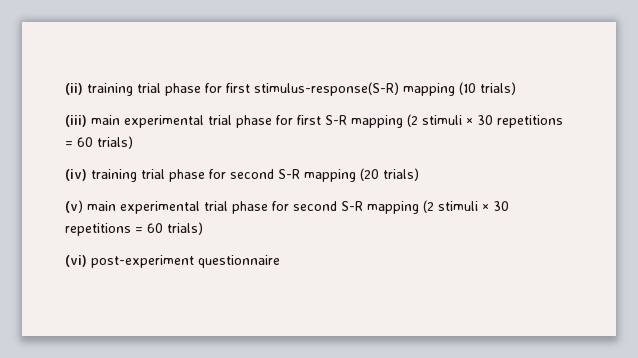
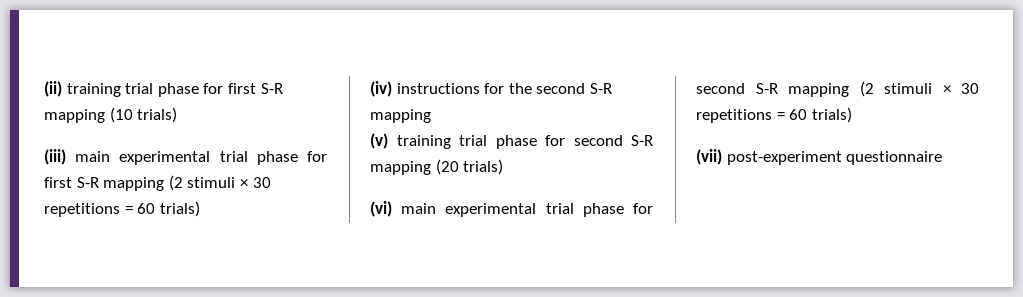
- (ii) training trial phase for first stimulus-response(S-R) mapping (10 trials)
+ (ii) training trial phase for first S-R mapping (10 trials)
- (iv) training trial phase for second S-R mapping (20 trials)
+ (iv) instructions for the second S-R mapping
+ (v) training trial phase for second S-R mapping (20 trials)
- (v) main experimental trial phase for second S-R mapping (2 stimuli × 30 repetitions = 60 trials)
+ (vi) main experimental trial phase for second S-R mapping (2 stimuli × 30 repetitions = 60 trials)
- (vi) post-experiment questionnaire
+ (vii) post-experiment questionnaire

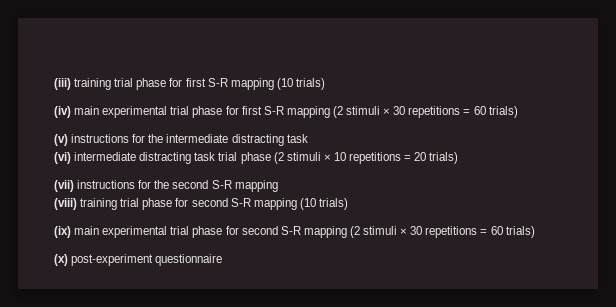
- (ii) training trial phase for first S-R mapping (10 trials)
+ (iii) training trial phase for first S-R mapping (10 trials)
- (iii) main experimental trial phase for first S-R mapping (2 stimuli × 30 repetitions = 60 trials)
+ (iv) main experimental trial phase for first S-R mapping (2 stimuli × 30 repetitions = 60 trials)
- (iv) instructions for the second S-R mapping
+ (v) instructions for the intermediate distracting task
+ (vi) intermediate distracting task trial phase (2 stimuli × 10 repetitions = 20 trials)
+ (vii) instructions for the second S-R mapping
- (v) training trial phase for second S-R mapping (20 trials)
- (vi) main experimental trial phase for second S-R mapping (2 stimuli × 30 repetitions = 60 trials)
+ (viii) training trial phase for second S-R mapping (10 trials)
+ (ix) main experimental trial phase for second S-R mapping (2 stimuli × 30 repetitions = 60 trials)
- (vii) post-experiment questionnaire
+ (x) post-experiment questionnaire

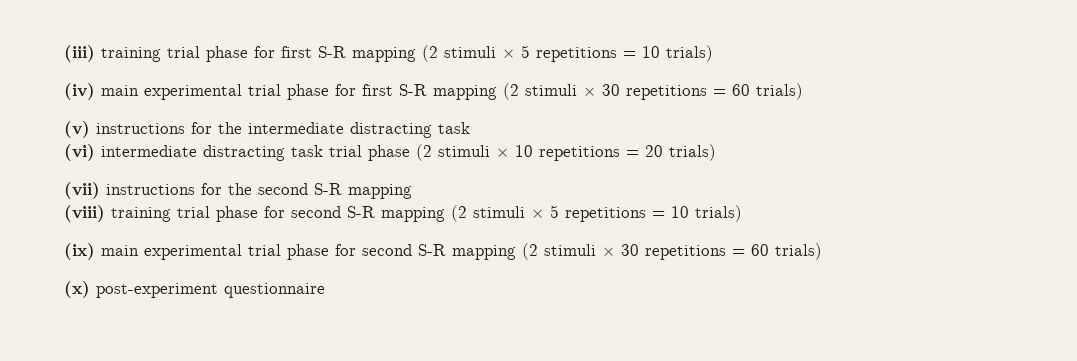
- (iii) training trial phase for first S-R mapping (10 trials)
+ (iii) training trial phase for first S-R mapping (2 stimuli × 5 repetitions = 10 trials)
- (viii) training trial phase for second S-R mapping (10 trials)
+ (viii) training trial phase for second S-R mapping (2 stimuli × 5 repetitions = 10 trials)

